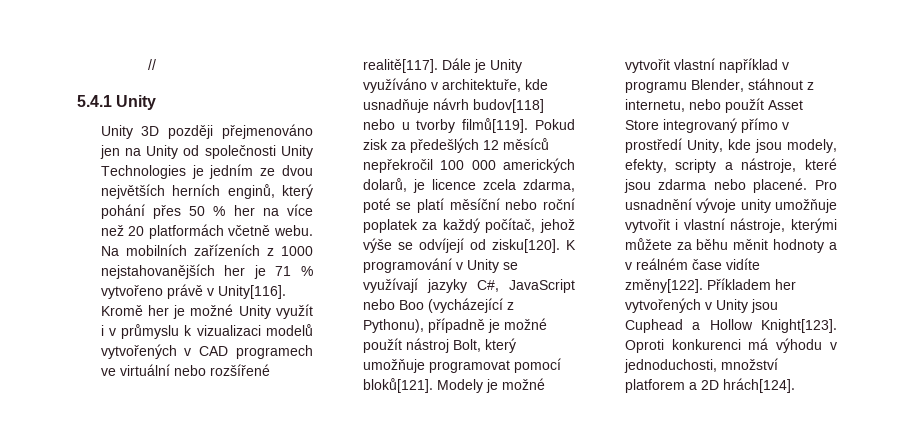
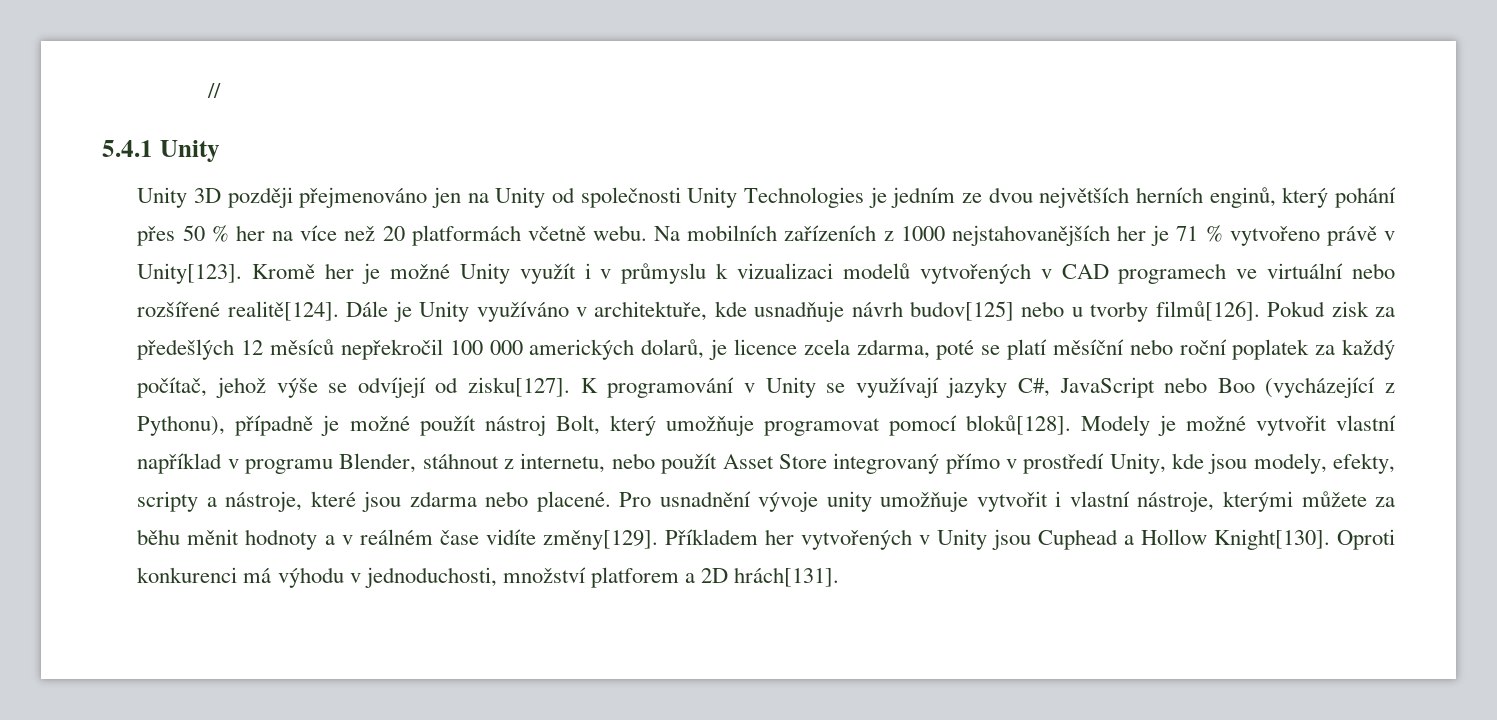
- Na mobilních zařízeních z 1000 nejstahovanějších her je 71 % vytvořeno právě v Unity[116].
+ Na mobilních zařízeních z 1000 nejstahovanějších her je 71 % vytvořeno právě v Unity[123].
- Kromě her je možné Unity využít i v průmyslu k vizualizaci modelů vytvořených v CAD programech ve virtuální nebo rozšířené realitě[117].
+ Kromě her je možné Unity využít i v průmyslu k vizualizaci modelů vytvořených v CAD programech ve virtuální nebo rozšířené realitě[124].
- Dále je Unity využíváno v architektuře, kde usnadňuje návrh budov[118] nebo u tvorby filmů[119].
+ Dále je Unity využíváno v architektuře, kde usnadňuje návrh budov[125] nebo u tvorby filmů[126].
- Pokud zisk za předešlých 12 měsíců nepřekročil 100 000 amerických dolarů, je licence zcela zdarma, poté se platí měsíční nebo roční poplatek za každý počítač, jehož výše se odvíjejí od zisku[120].
+ Pokud zisk za předešlých 12 měsíců nepřekročil 100 000 amerických dolarů, je licence zcela zdarma, poté se platí měsíční nebo roční poplatek za každý počítač, jehož výše se odvíjejí od zisku[127].
- K programování v Unity se využívají jazyky C#, JavaScript nebo Boo (vycházející z Pythonu), případně je možné použít nástroj Bolt, který umožňuje programovat pomocí bloků[121].
+ K programování v Unity se využívají jazyky C#, JavaScript nebo Boo (vycházející z Pythonu), případně je možné použít nástroj Bolt, který umožňuje programovat pomocí bloků[128].
- Pro usnadnění vývoje unity umožňuje vytvořit i vlastní nástroje, kterými můžete za běhu měnit hodnoty a v reálném čase vidíte změny[122].
+ Pro usnadnění vývoje unity umožňuje vytvořit i vlastní nástroje, kterými můžete za běhu měnit hodnoty a v reálném čase vidíte změny[129].
- Příkladem her vytvořených v Unity jsou Cuphead a Hollow Knight[123].
+ Příkladem her vytvořených v Unity jsou Cuphead a Hollow Knight[130].
- Oproti konkurenci má výhodu v jednoduchosti, množství platforem a 2D hrách[124].
+ Oproti konkurenci má výhodu v jednoduchosti, množství platforem a 2D hrách[131].

